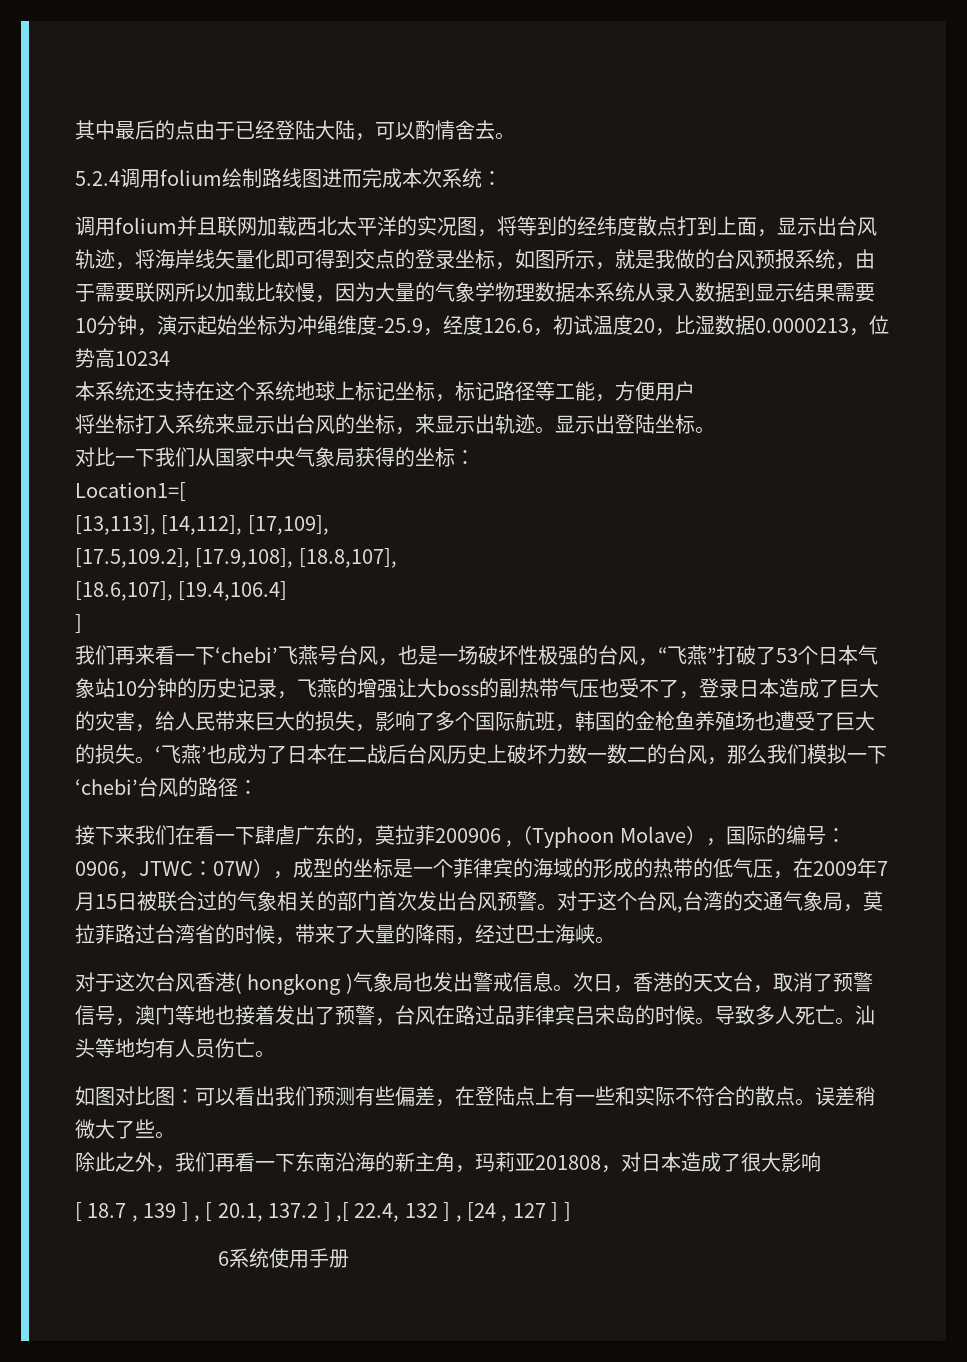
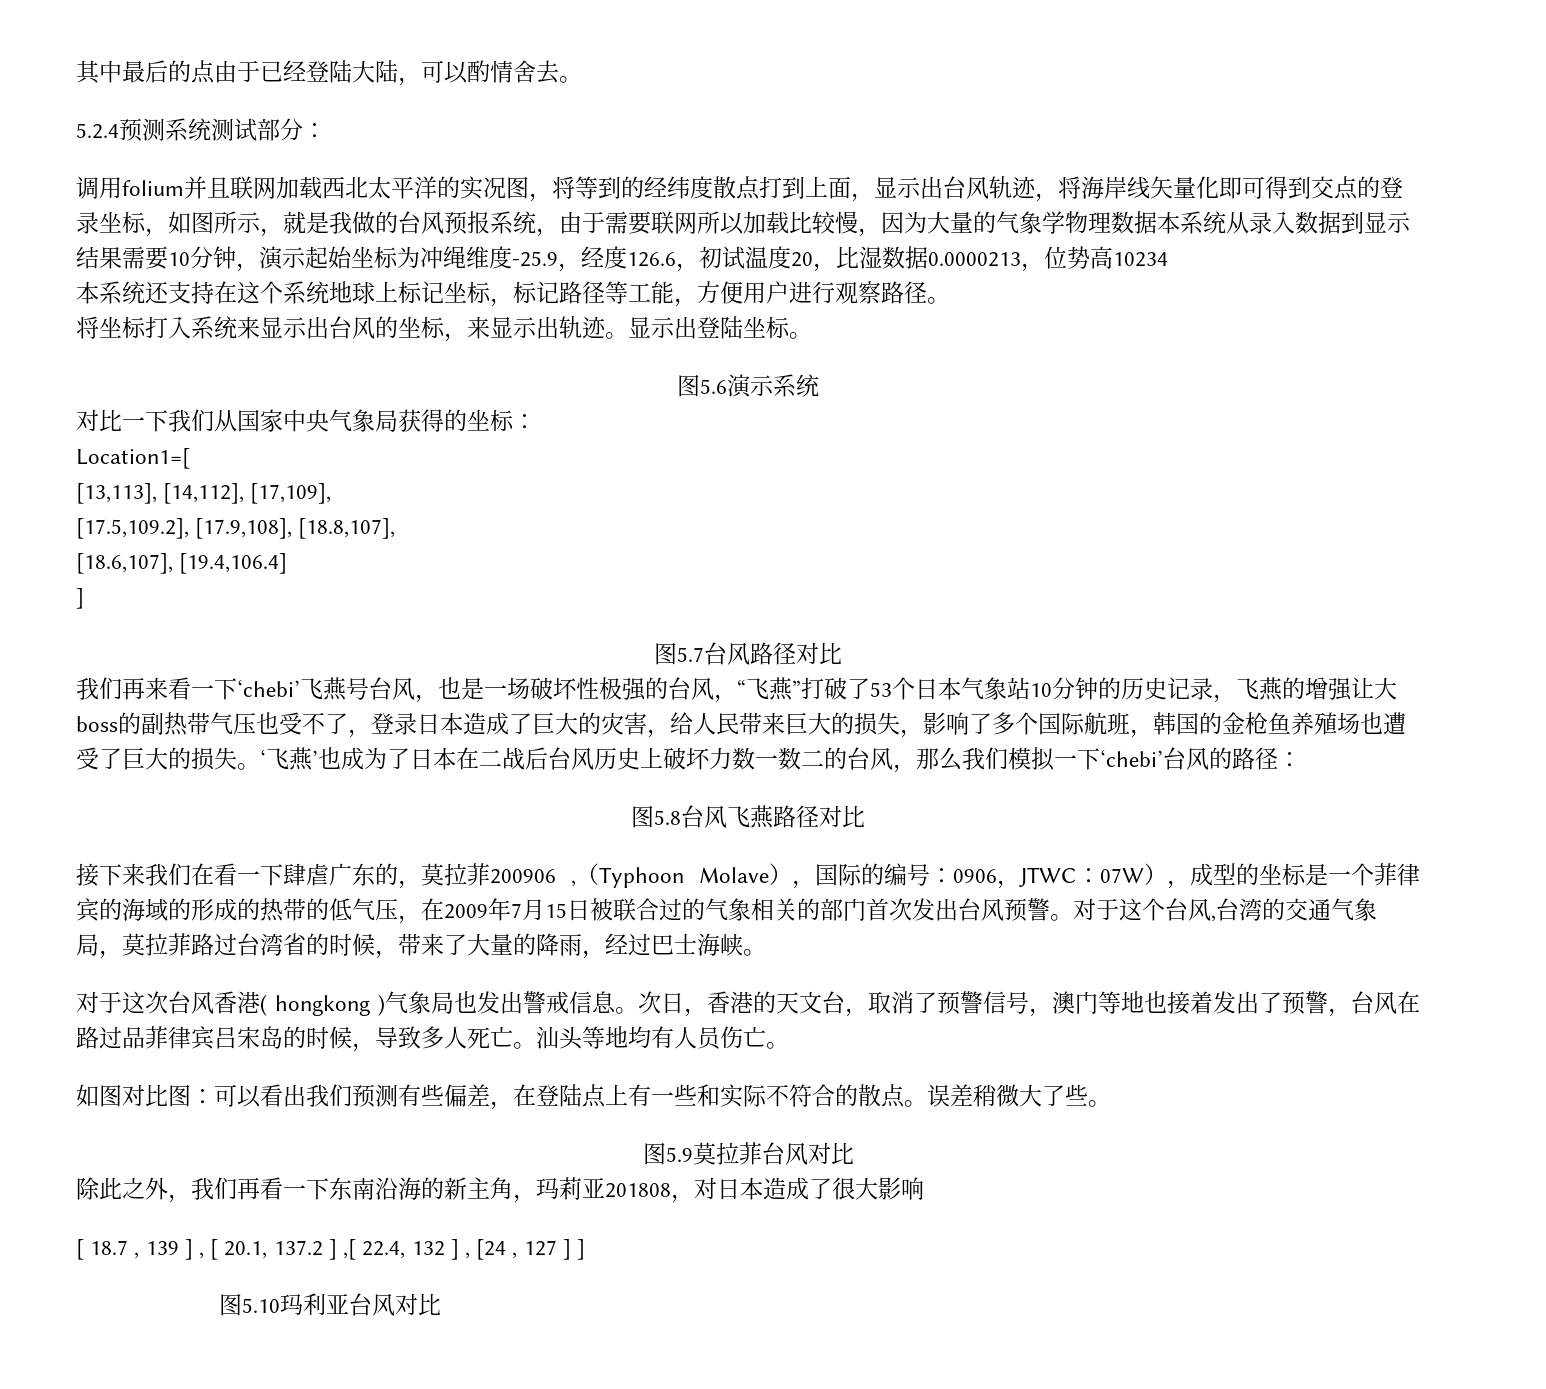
- 5.2.4调用folium绘制路线图进而完成本次系统：
+ 5.2.4预测系统测试部分：
- 本系统还支持在这个系统地球上标记坐标，标记路径等工能，方便用户
+ 本系统还支持在这个系统地球上标记坐标，标记路径等工能，方便用户进行观察路径。
+ 图5.6演示系统
+ 图5.7台风路径对比
+ 图5.8台风飞燕路径对比
- 次日，香港的天文台，取消了预警信号，澳门等地也接着发出了预警，台风在路过品菲律宾吕宋岛的时候。导致多人死亡。
+ 次日，香港的天文台，取消了预警信号，澳门等地也接着发出了预警，台风在路过品菲律宾吕宋岛的时候，导致多人死亡。
+ 图5.9莫拉菲台风对比
- 6系统使用手册
+ 图5.10玛利亚台风对比

